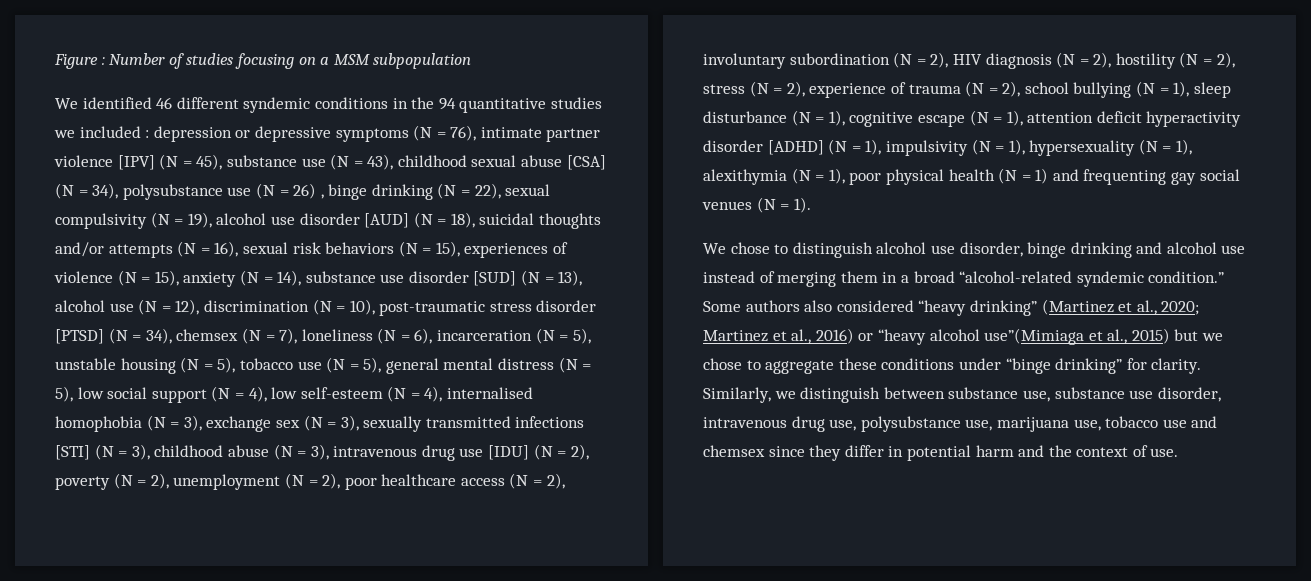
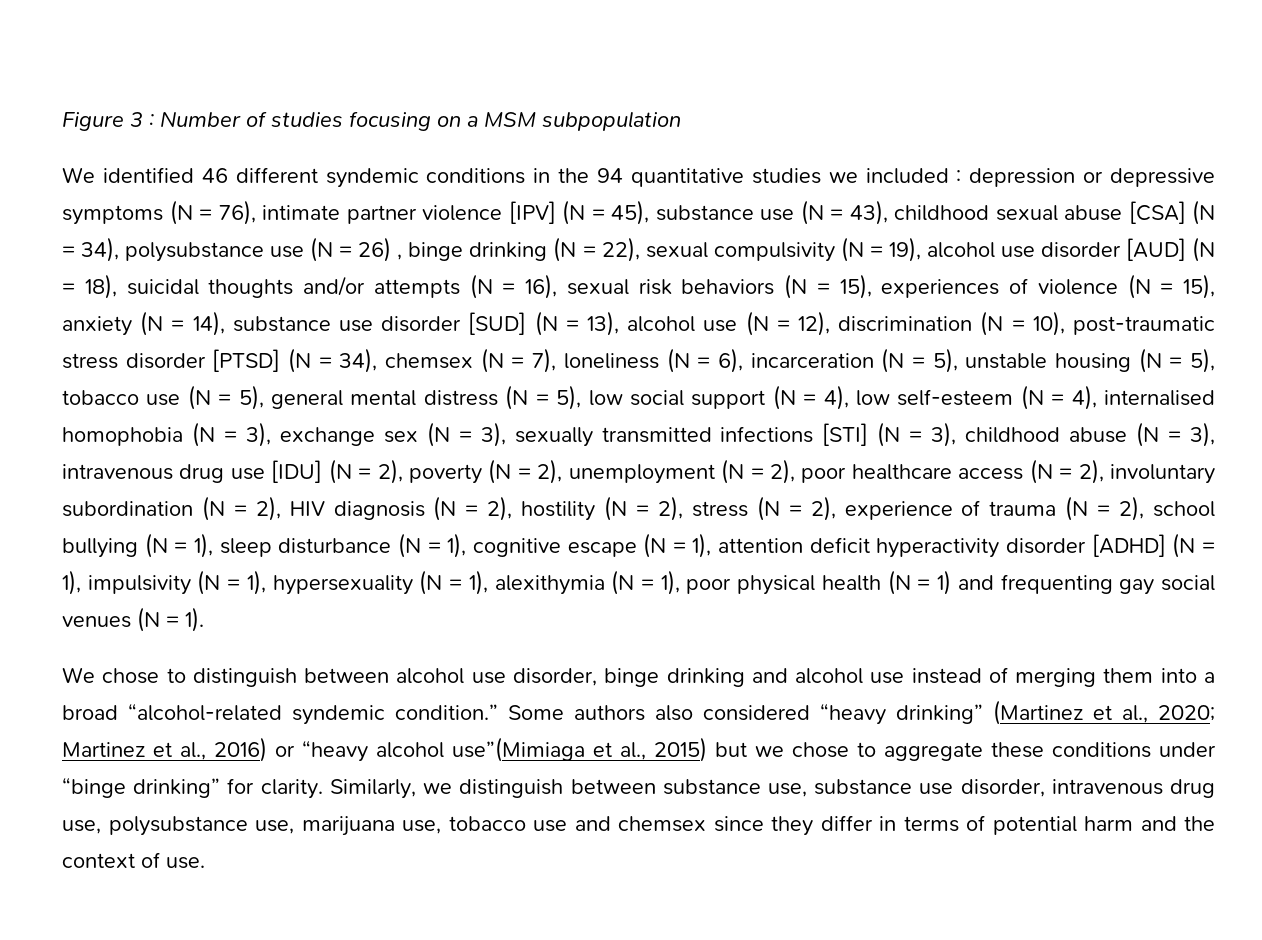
- Figure : Number of studies focusing on a MSM subpopulation
+ Figure 3 : Number of studies focusing on a MSM subpopulation
- We chose to distinguish alcohol use disorder, binge drinking and alcohol use instead of merging them in a broad “alcohol-related syndemic condition.”
+ We chose to distinguish between alcohol use disorder, binge drinking and alcohol use instead of merging them into a broad “alcohol-related syndemic condition.”
- Similarly, we distinguish between substance use, substance use disorder, intravenous drug use, polysubstance use, marijuana use, tobacco use and chemsex since they differ in potential harm and the context of use.
+ Similarly, we distinguish between substance use, substance use disorder, intravenous drug use, polysubstance use, marijuana use, tobacco use and chemsex since they differ in terms of potential harm and the context of use.

